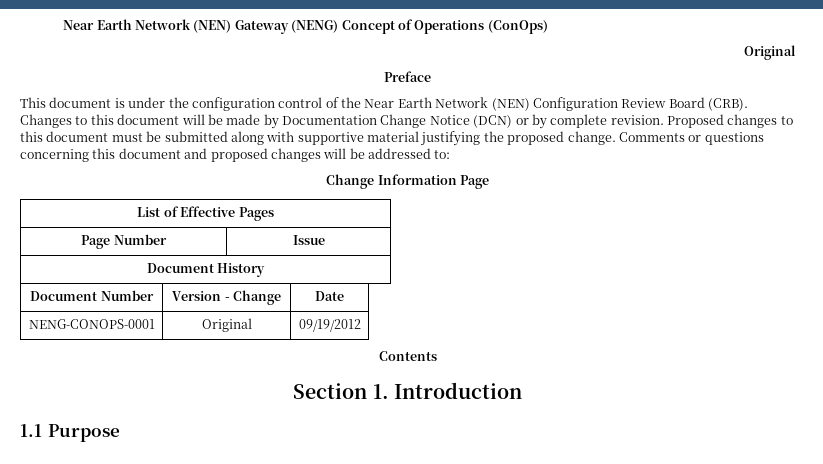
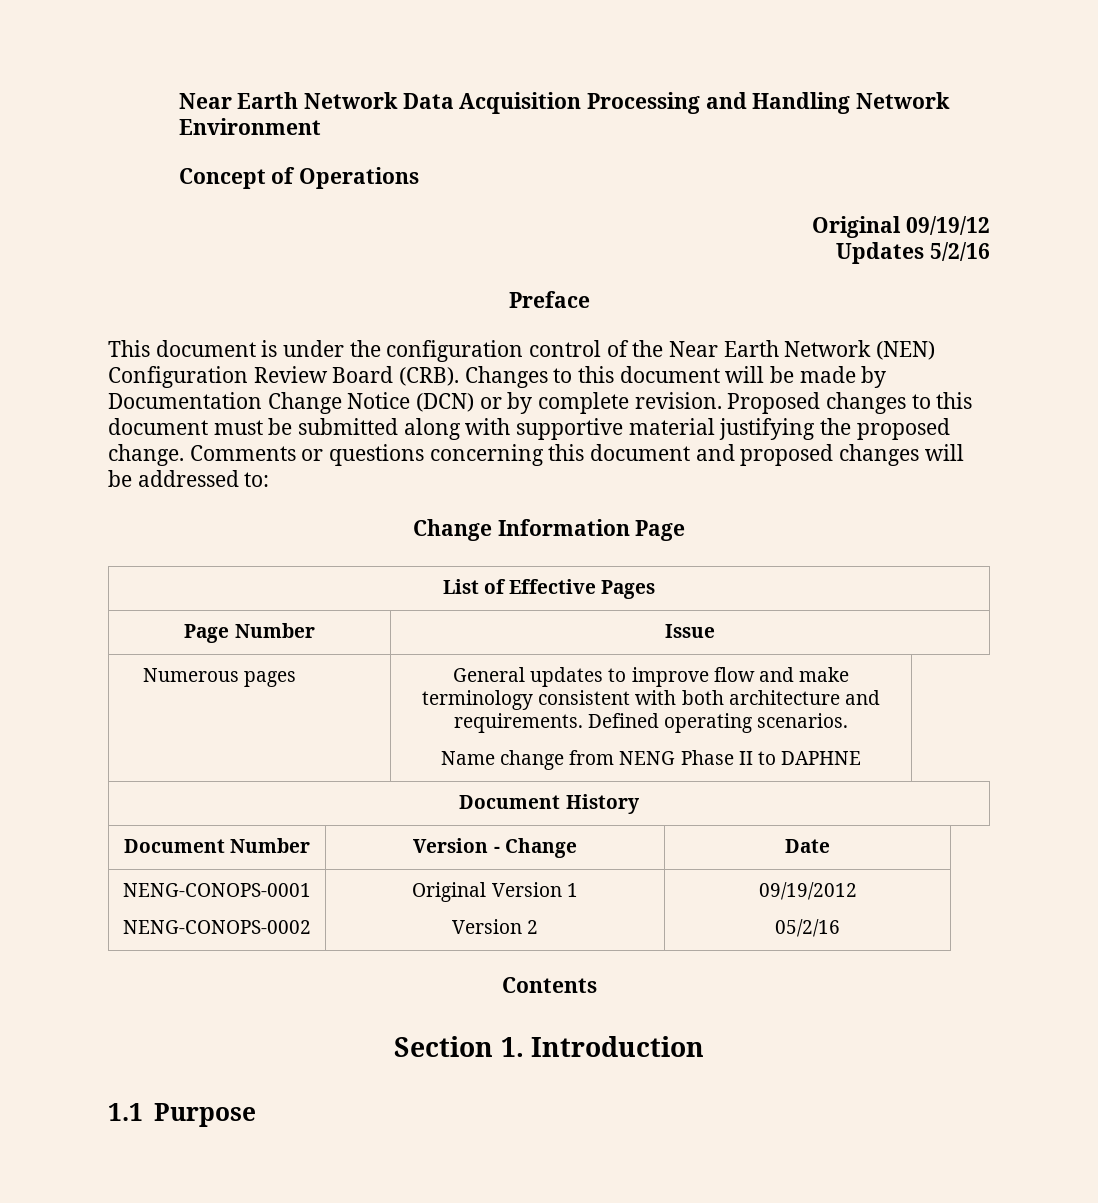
- Near Earth Network (NEN) Gateway (NENG) Concept of Operations (ConOps)
- Original
+ Near Earth Network Data Acquisition Processing and Handling Network Environment
+ Concept of Operations
+ Original 09/19/12
+ Updates 5/2/16
+ Numerous pages | General updates to improve flow and make terminology consistent with both architecture and requirements. Defined operating scenarios.
+ Name change from NENG Phase II to DAPHNE
- NENG-CONOPS-0001 | Original | 09/19/2012
+ NENG-CONOPS-0001
+ NENG-CONOPS-0002 | Original Version 1
+ Version 2 | 09/19/2012
+ 05/2/16

